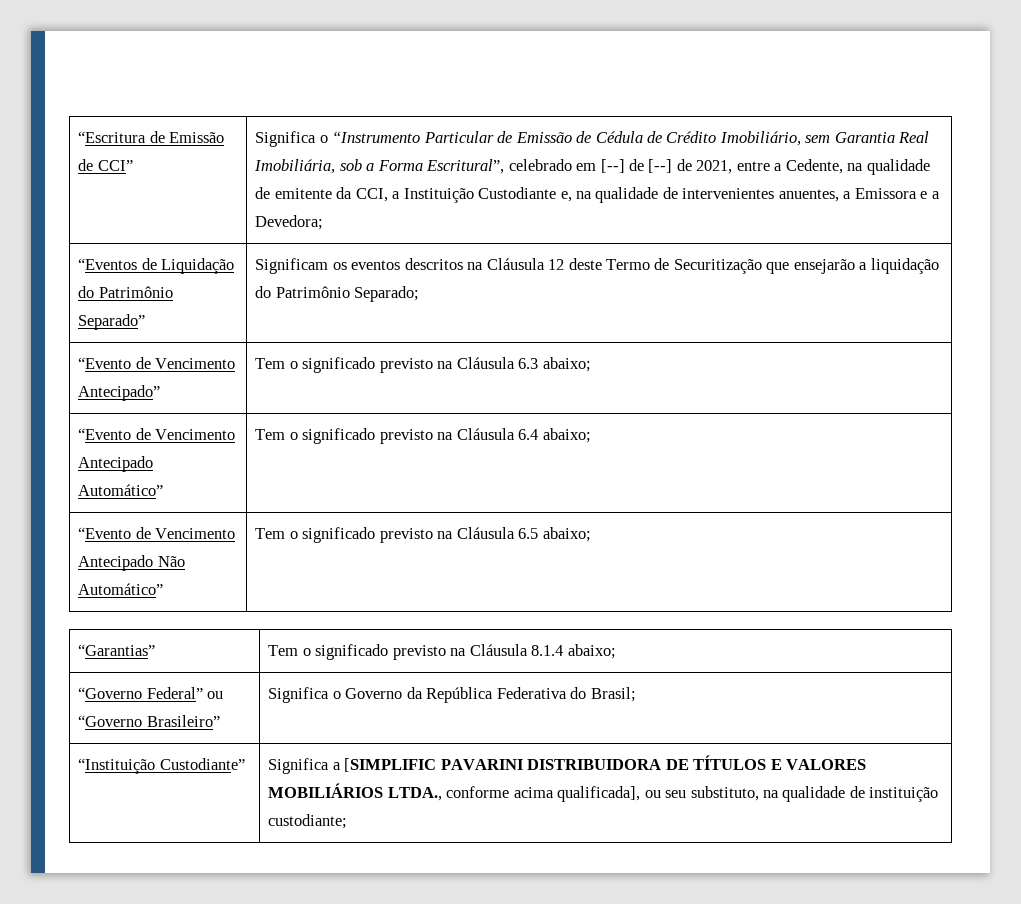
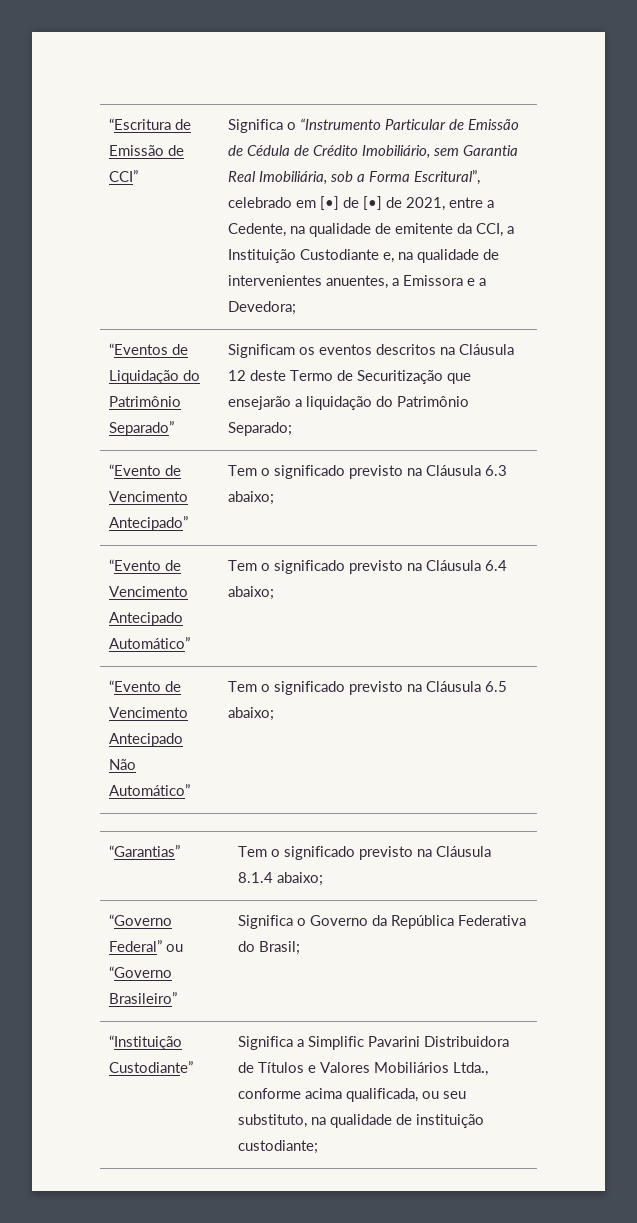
- Significa o “Instrumento Particular de Emissão de Cédula de Crédito Imobiliário, sem Garantia Real Imobiliária, sob a Forma Escritural”, celebrado em [--] de [--] de 2021, entre a Cedente, na qualidade de emitente da CCI, a Instituição Custodiante e, na qualidade de intervenientes anuentes, a Emissora e a Devedora;
+ Significa o “Instrumento Particular de Emissão de Cédula de Crédito Imobiliário, sem Garantia Real Imobiliária, sob a Forma Escritural”, celebrado em [•] de [•] de 2021, entre a Cedente, na qualidade de emitente da CCI, a Instituição Custodiante e, na qualidade de intervenientes anuentes, a Emissora e a Devedora;
- “Instituição Custodiante” | Significa a [SIMPLIFIC PAVARINI DISTRIBUIDORA DE TÍTULOS E VALORES MOBILIÁRIOS LTDA., conforme acima qualificada], ou seu substituto, na qualidade de instituição custodiante;
+ “Instituição Custodiante” | Significa a Simplific Pavarini Distribuidora de Títulos e Valores Mobiliários Ltda., conforme acima qualificada, ou seu substituto, na qualidade de instituição custodiante;

